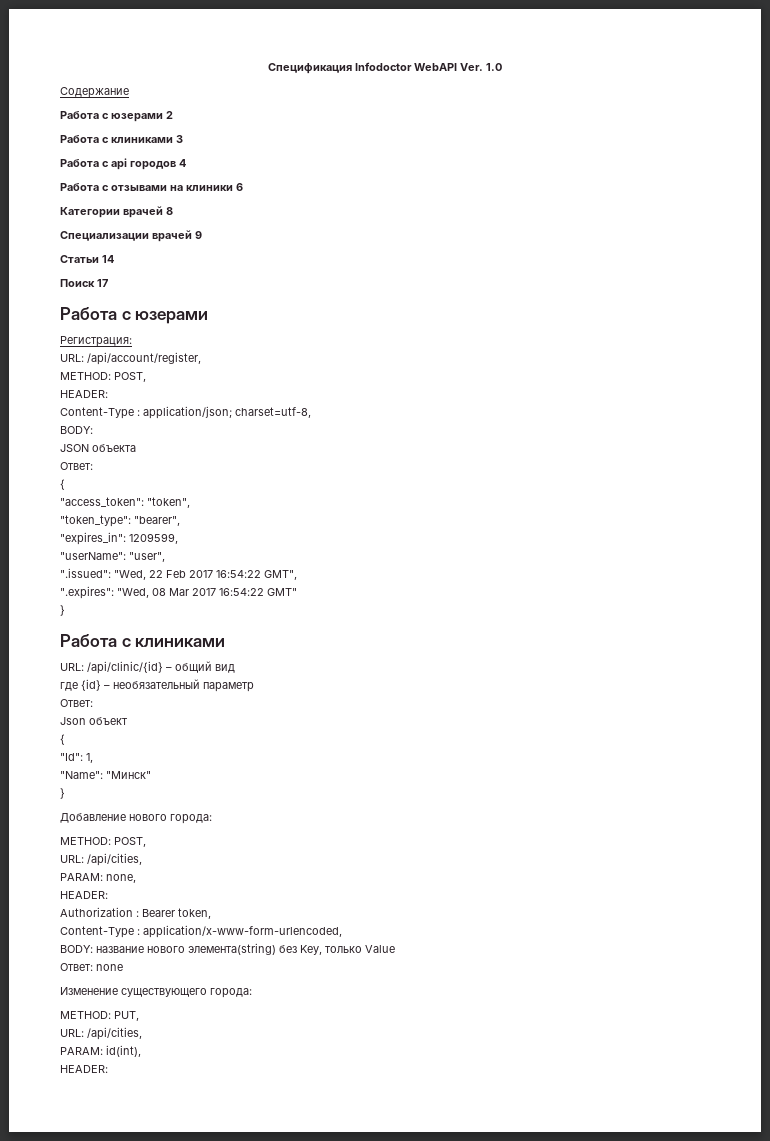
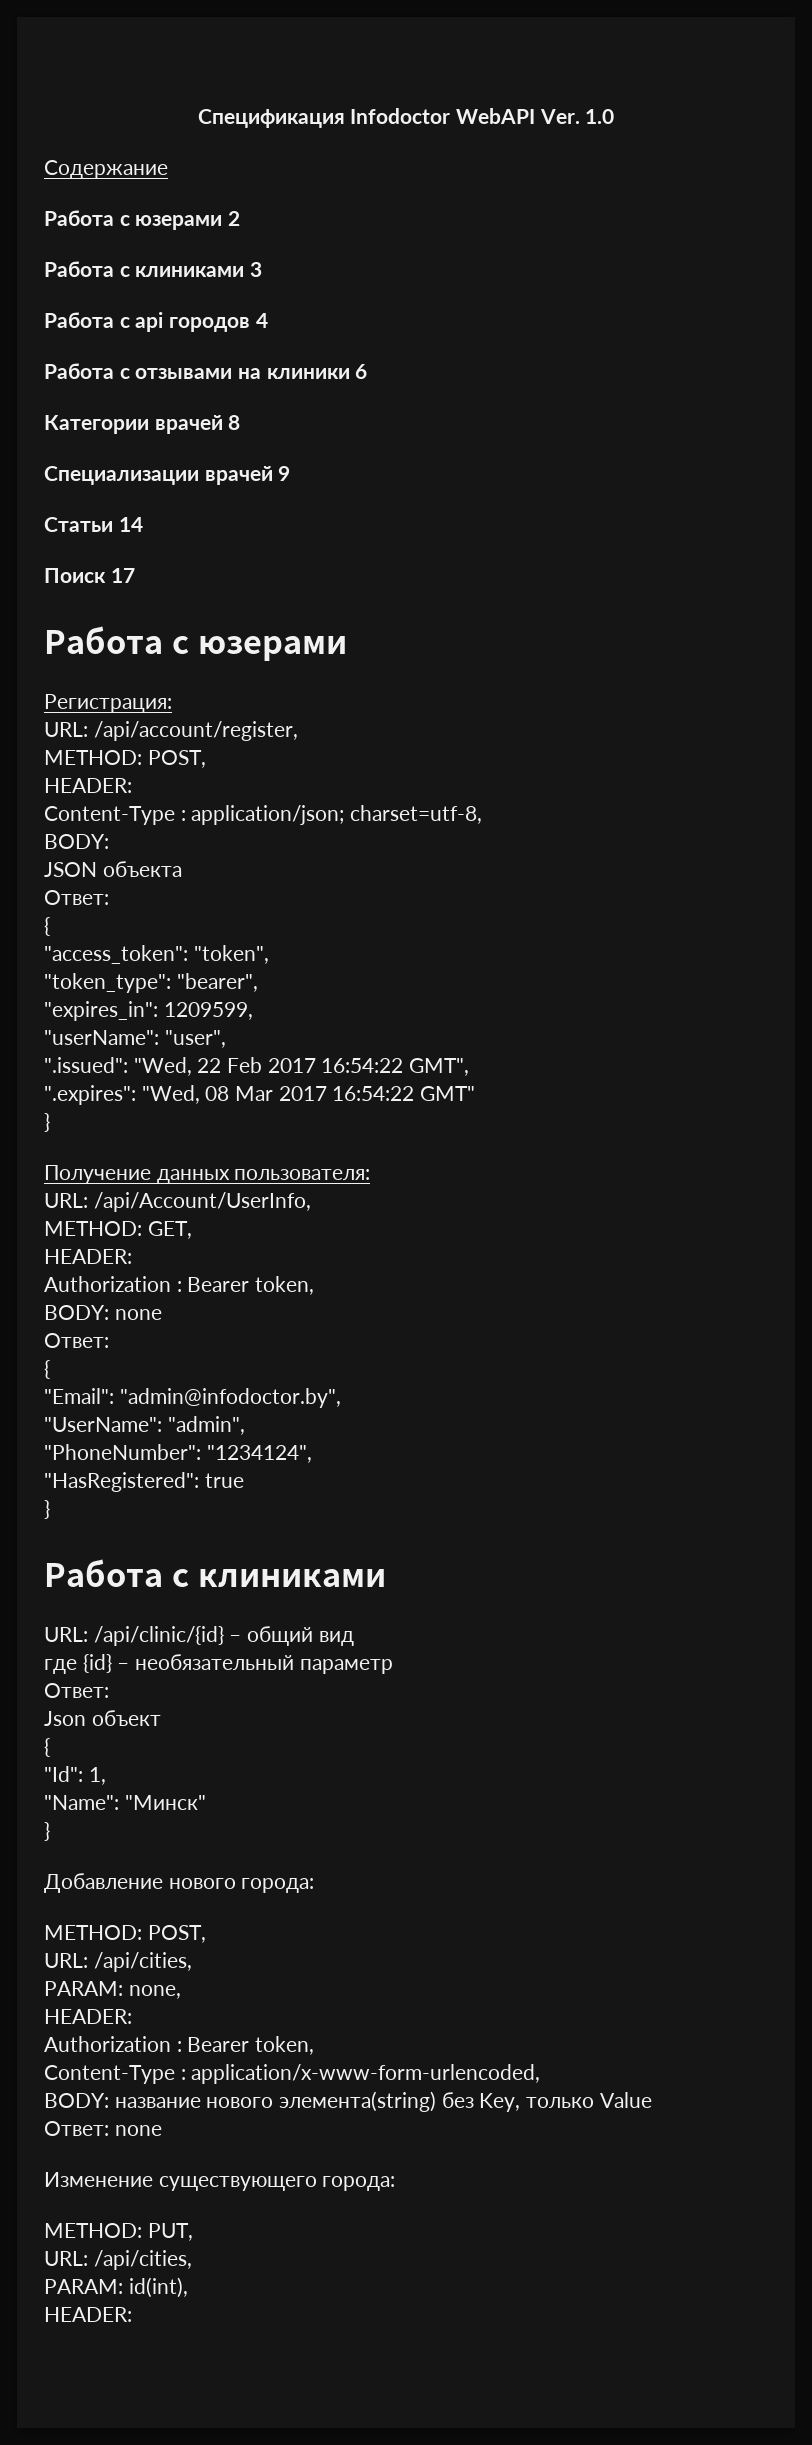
+ Получение данных пользователя:
+ URL: /api/Account/UserInfo,
+ METHOD: GET,
+ HEADER:
+ Authorization : Bearer token,
+ BODY: none
+ Ответ:
+ {
+ "Email": "admin@infodoctor.by",
+ "UserName": "admin",
+ "PhoneNumber": "1234124",
+ "HasRegistered": true
+ }

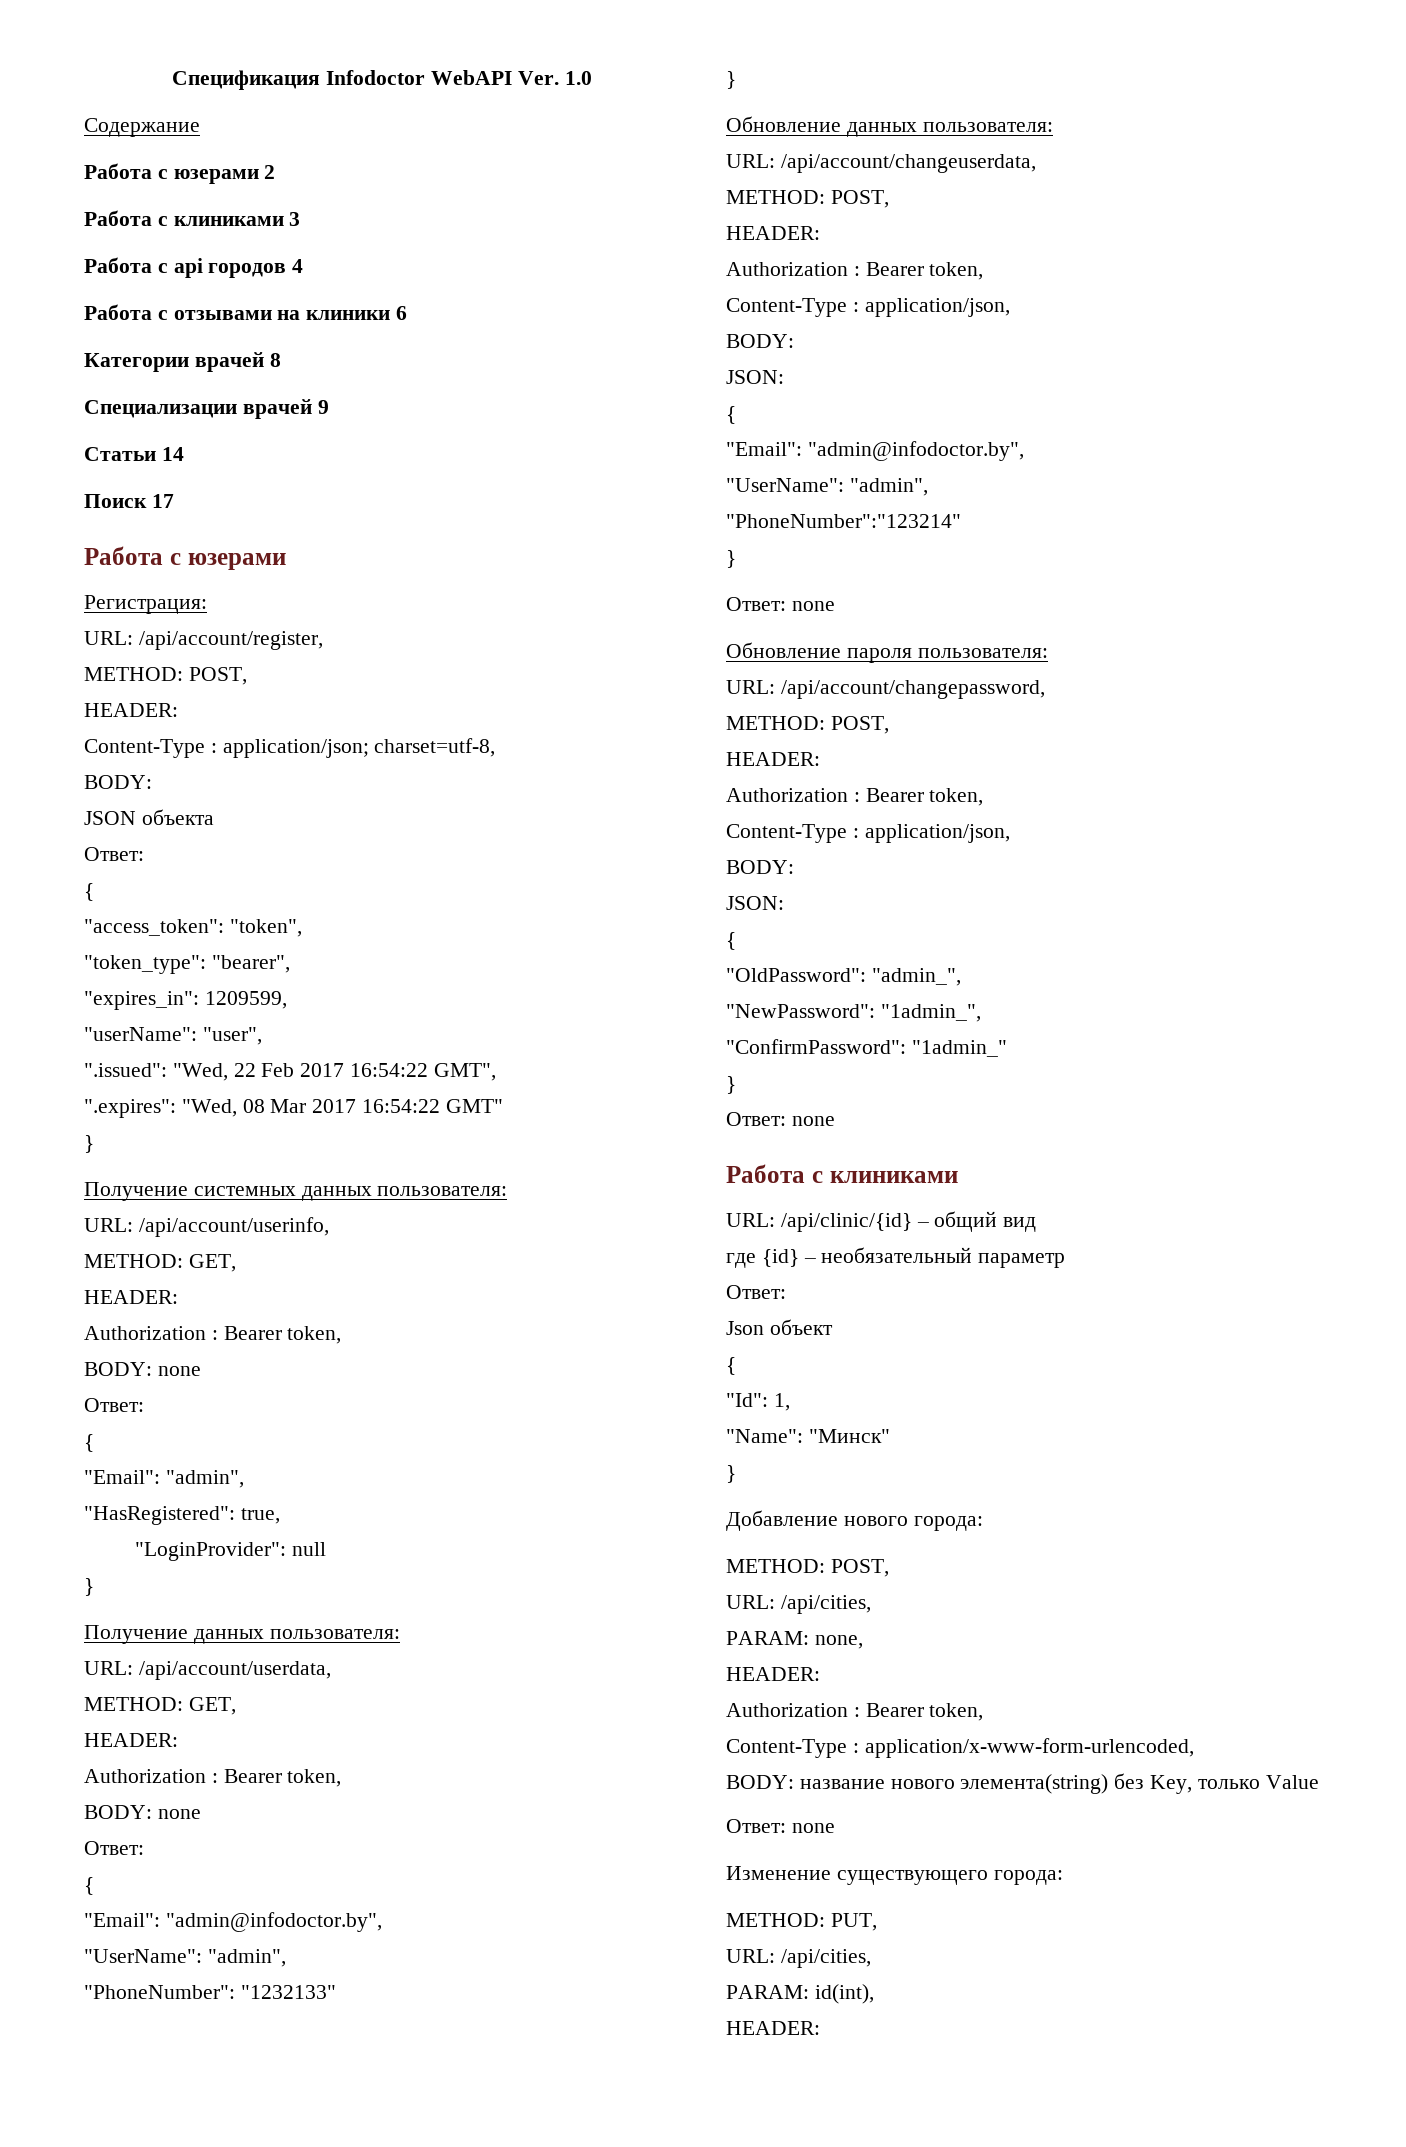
+ Получение системных данных пользователя:
+ URL: /api/account/userinfo,
+ METHOD: GET,
+ HEADER:
+ Authorization : Bearer token,
+ BODY: none
+ Ответ:
+ {
+ "Email": "admin",
+ "HasRegistered": true,
+ "LoginProvider": null
+ }
  Получение данных пользователя:
- URL: /api/Account/UserInfo,
+ URL: /api/account/userdata,
- "PhoneNumber": "1234124",
- "HasRegistered": true
+ "PhoneNumber": "1232133"
  }
+ Обновление данных пользователя:
+ URL: /api/account/changeuserdata,
+ METHOD: POST,
+ HEADER:
+ Authorization : Bearer token,
+ Content-Type : application/json,
+ BODY:
+ JSON:
+ {
+ "Email": "admin@infodoctor.by",
+ "UserName": "admin",
+ "PhoneNumber":"123214"
+ }
+ Ответ: none
+ Обновление пароля пользователя:
+ URL: /api/account/changepassword,
+ METHOD: POST,
+ HEADER:
+ Authorization : Bearer token,
+ Content-Type : application/json,
+ BODY:
+ JSON:
+ {
+ "OldPassword": "admin_",
+ "NewPassword": "1admin_",
+ "ConfirmPassword": "1admin_"
+ }
+ Ответ: none

